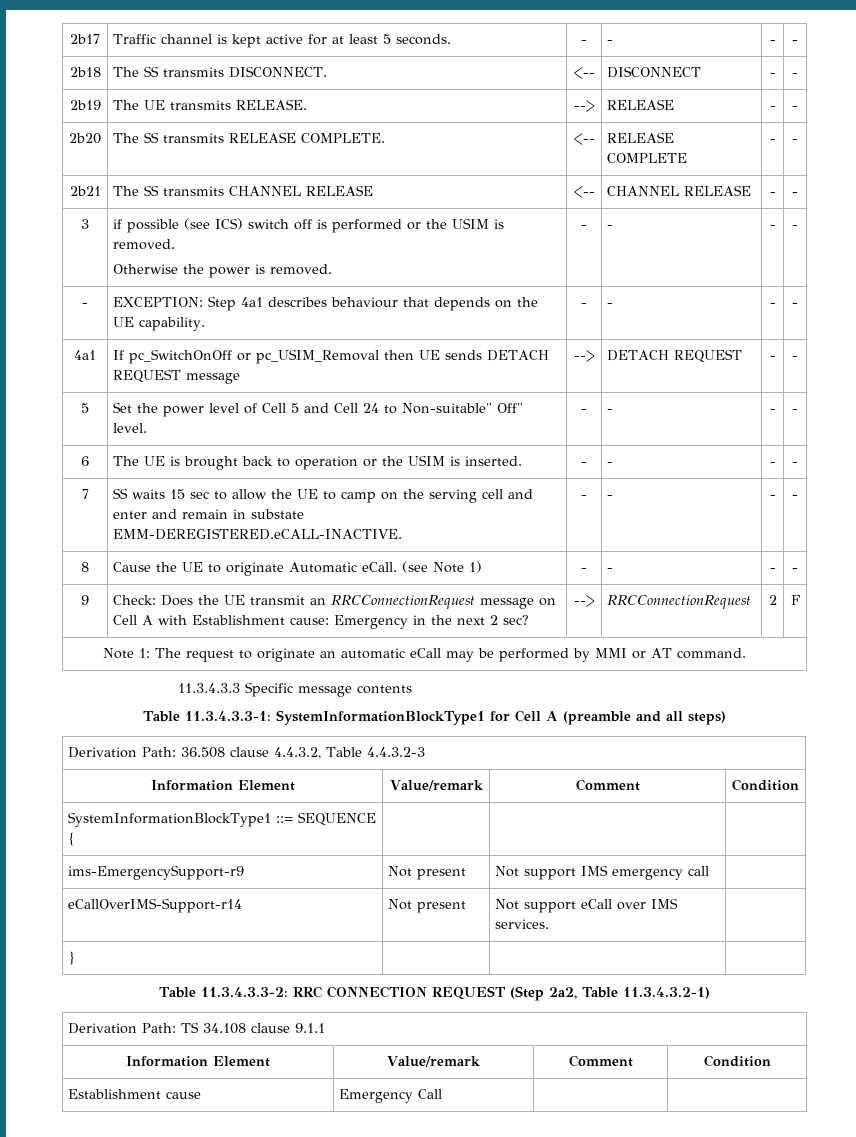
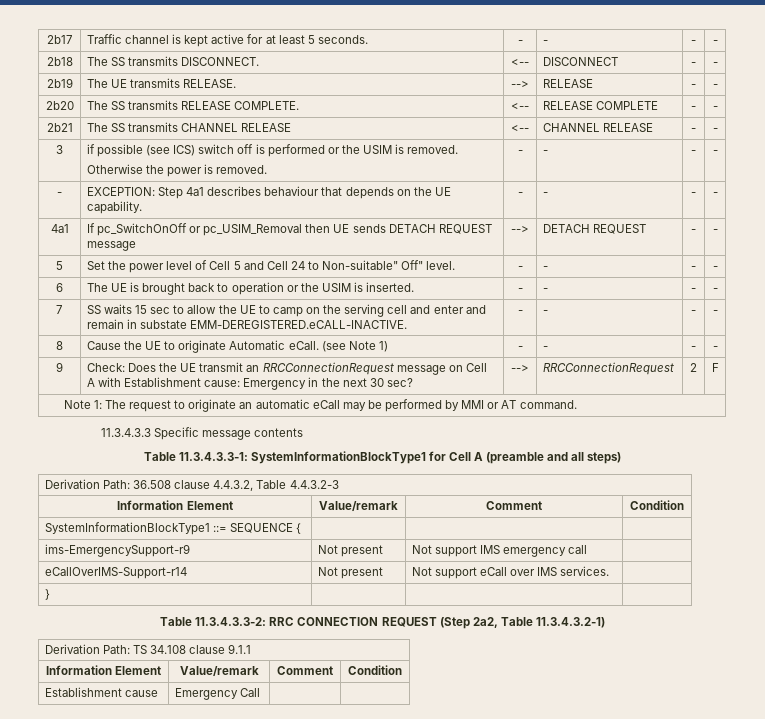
- 9 | Check: Does the UE transmit an RRCConnectionRequest message on Cell A with Establishment cause: Emergency in the next 2 sec? | --> | RRCConnectionRequest | 2 | F
+ 9 | Check: Does the UE transmit an RRCConnectionRequest message on Cell A with Establishment cause: Emergency in the next 30 sec? | --> | RRCConnectionRequest | 2 | F

